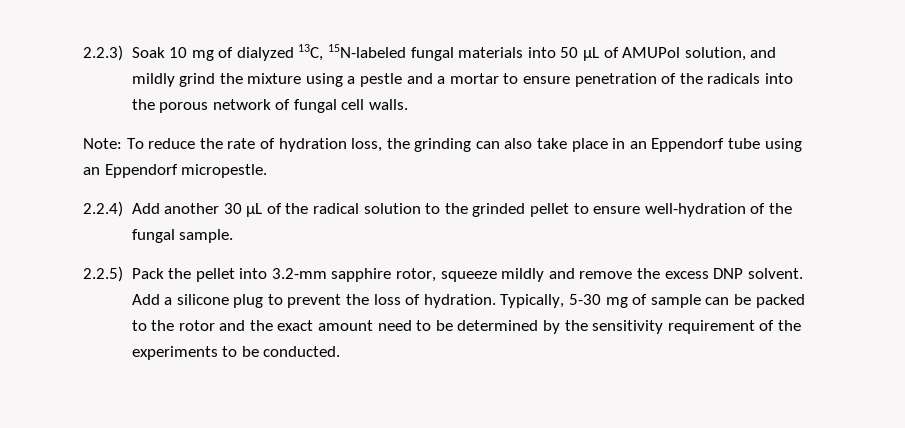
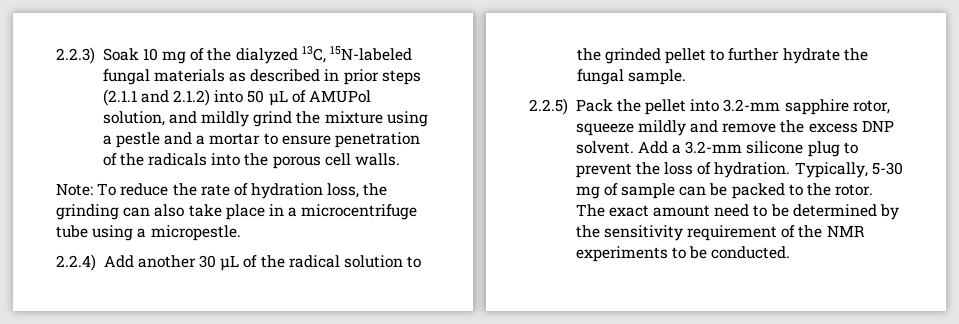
- 2.2.3) Soak 10 mg of dialyzed 13C, 15N-labeled fungal materials into 50 µL of AMUPol solution, and mildly grind the mixture using a pestle and a mortar to ensure penetration of the radicals into the porous network of fungal cell walls.
+ 2.2.3) Soak 10 mg of the dialyzed 13C, 15N-labeled fungal materials as described in prior steps (2.1.1 and 2.1.2) into 50 µL of AMUPol solution, and mildly grind the mixture using a pestle and a mortar to ensure penetration of the radicals into the porous cell walls.
- Note: To reduce the rate of hydration loss, the grinding can also take place in an Eppendorf tube using an Eppendorf micropestle.
+ Note: To reduce the rate of hydration loss, the grinding can also take place in a microcentrifuge tube using a micropestle.
- 2.2.4) Add another 30 µL of the radical solution to the grinded pellet to ensure well-hydration of the fungal sample.
+ 2.2.4) Add another 30 µL of the radical solution to the grinded pellet to further hydrate the fungal sample.
- Add a silicone plug to prevent the loss of hydration.
+ Add a 3.2-mm silicone plug to prevent the loss of hydration.
- Typically, 5-30 mg of sample can be packed to the rotor and the exact amount need to be determined by the sensitivity requirement of the experiments to be conducted.
+ Typically, 5-30 mg of sample can be packed to the rotor. The exact amount need to be determined by the sensitivity requirement of the NMR experiments to be conducted.

